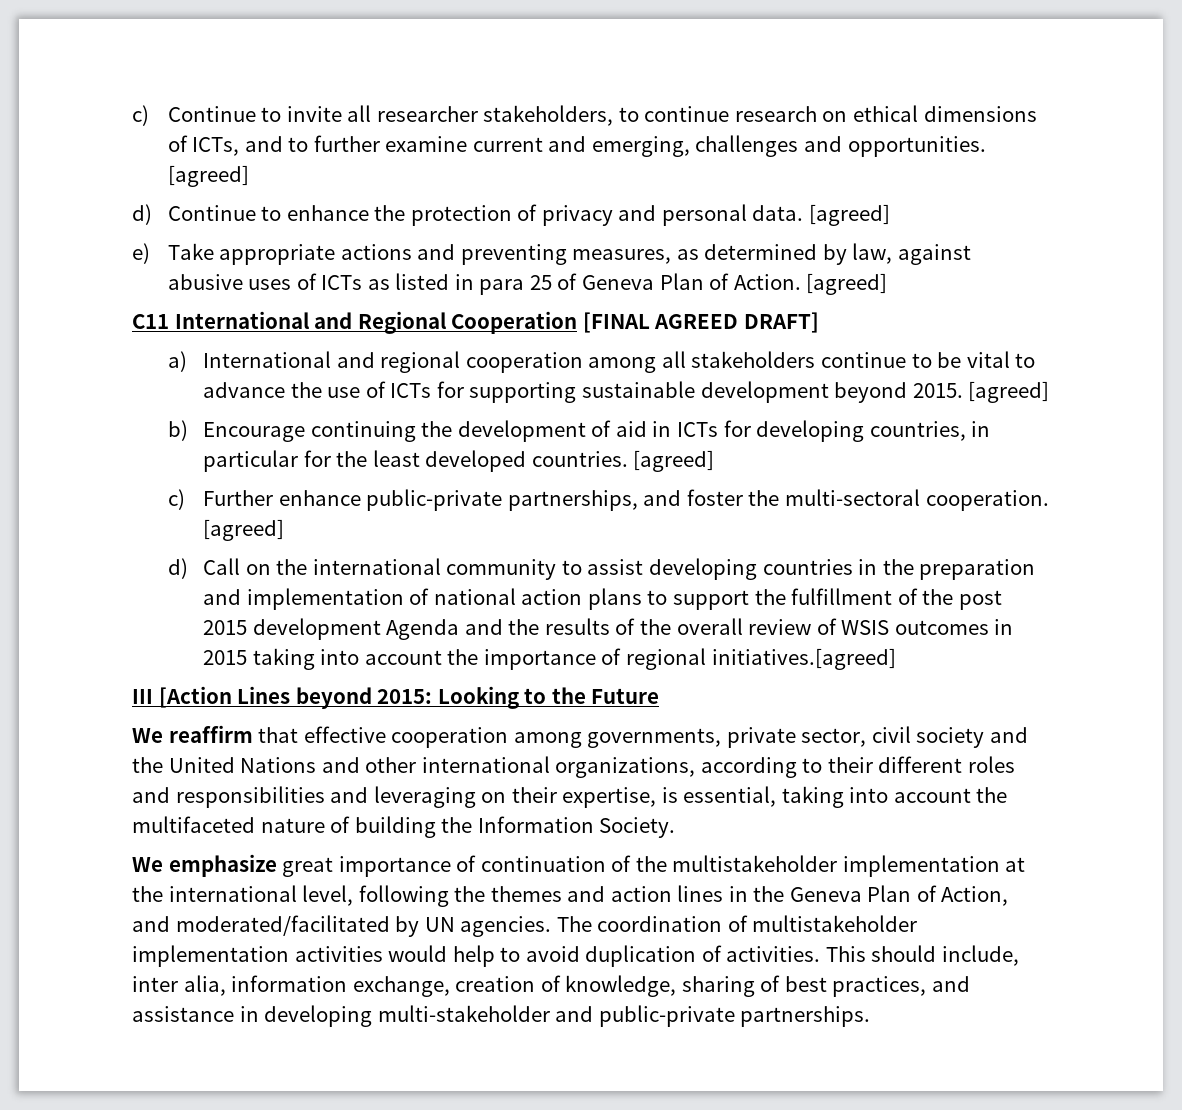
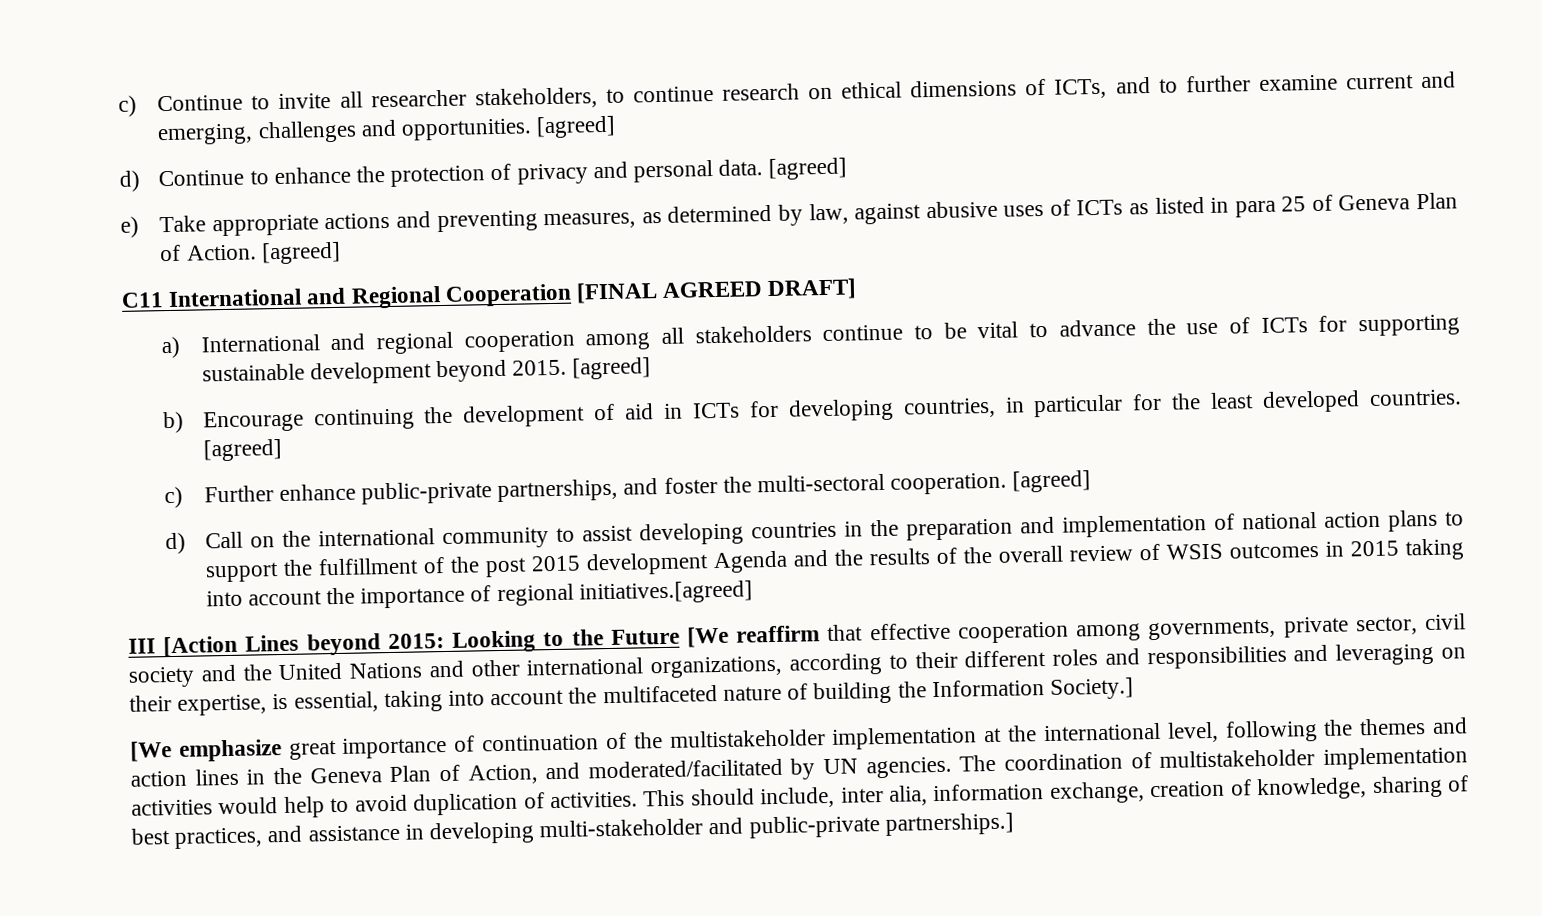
- Looking to the Future
- We reaffirm that effective cooperation among governments, private sector, civil society and the United Nations and other international organizations, according to their different roles and responsibilities and leveraging on their expertise, is essential, taking into account the multifaceted nature of building the Information Society.
- We emphasize great importance of continuation of the multistakeholder implementation at the international level, following the themes and action lines in the Geneva Plan of Action, and moderated/facilitated by UN agencies.
+ Looking to the Future [We reaffirm that effective cooperation among governments, private sector, civil society and the United Nations and other international organizations, according to their different roles and responsibilities and leveraging on their expertise, is essential, taking into account the multifaceted nature of building the Information Society.]
+ [We emphasize great importance of continuation of the multistakeholder implementation at the international level, following the themes and action lines in the Geneva Plan of Action, and moderated/facilitated by UN agencies.
- This should include, inter alia, information exchange, creation of knowledge, sharing of best practices, and assistance in developing multi-stakeholder and public-private partnerships.
+ This should include, inter alia, information exchange, creation of knowledge, sharing of best practices, and assistance in developing multi-stakeholder and public-private partnerships.]

